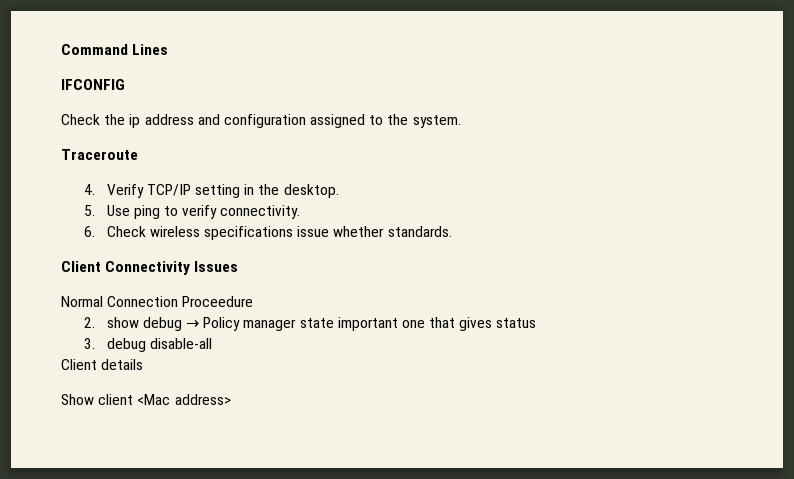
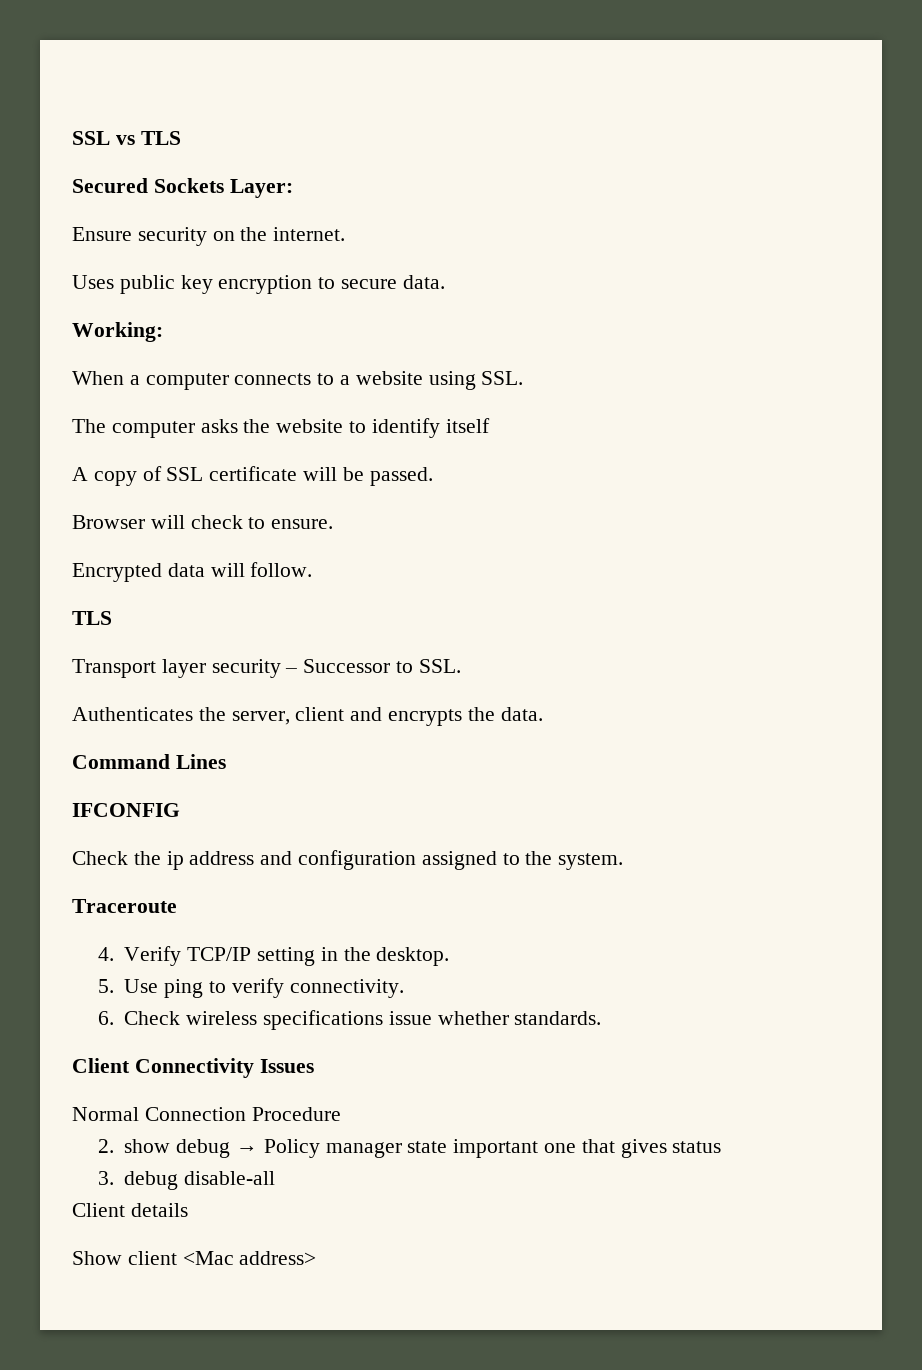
+ SSL vs TLS
+ Secured Sockets Layer:
+ Ensure security on the internet.
+ Uses public key encryption to secure data.
+ Working:
+ When a computer connects to a website using SSL.
+ The computer asks the website to identify itself
+ A copy of SSL certificate will be passed.
+ Browser will check to ensure.
+ Encrypted data will follow.
+ TLS
+ Transport layer security – Successor to SSL.
+ Authenticates the server, client and encrypts the data.
- Normal Connection Proceedure
+ Normal Connection Procedure

